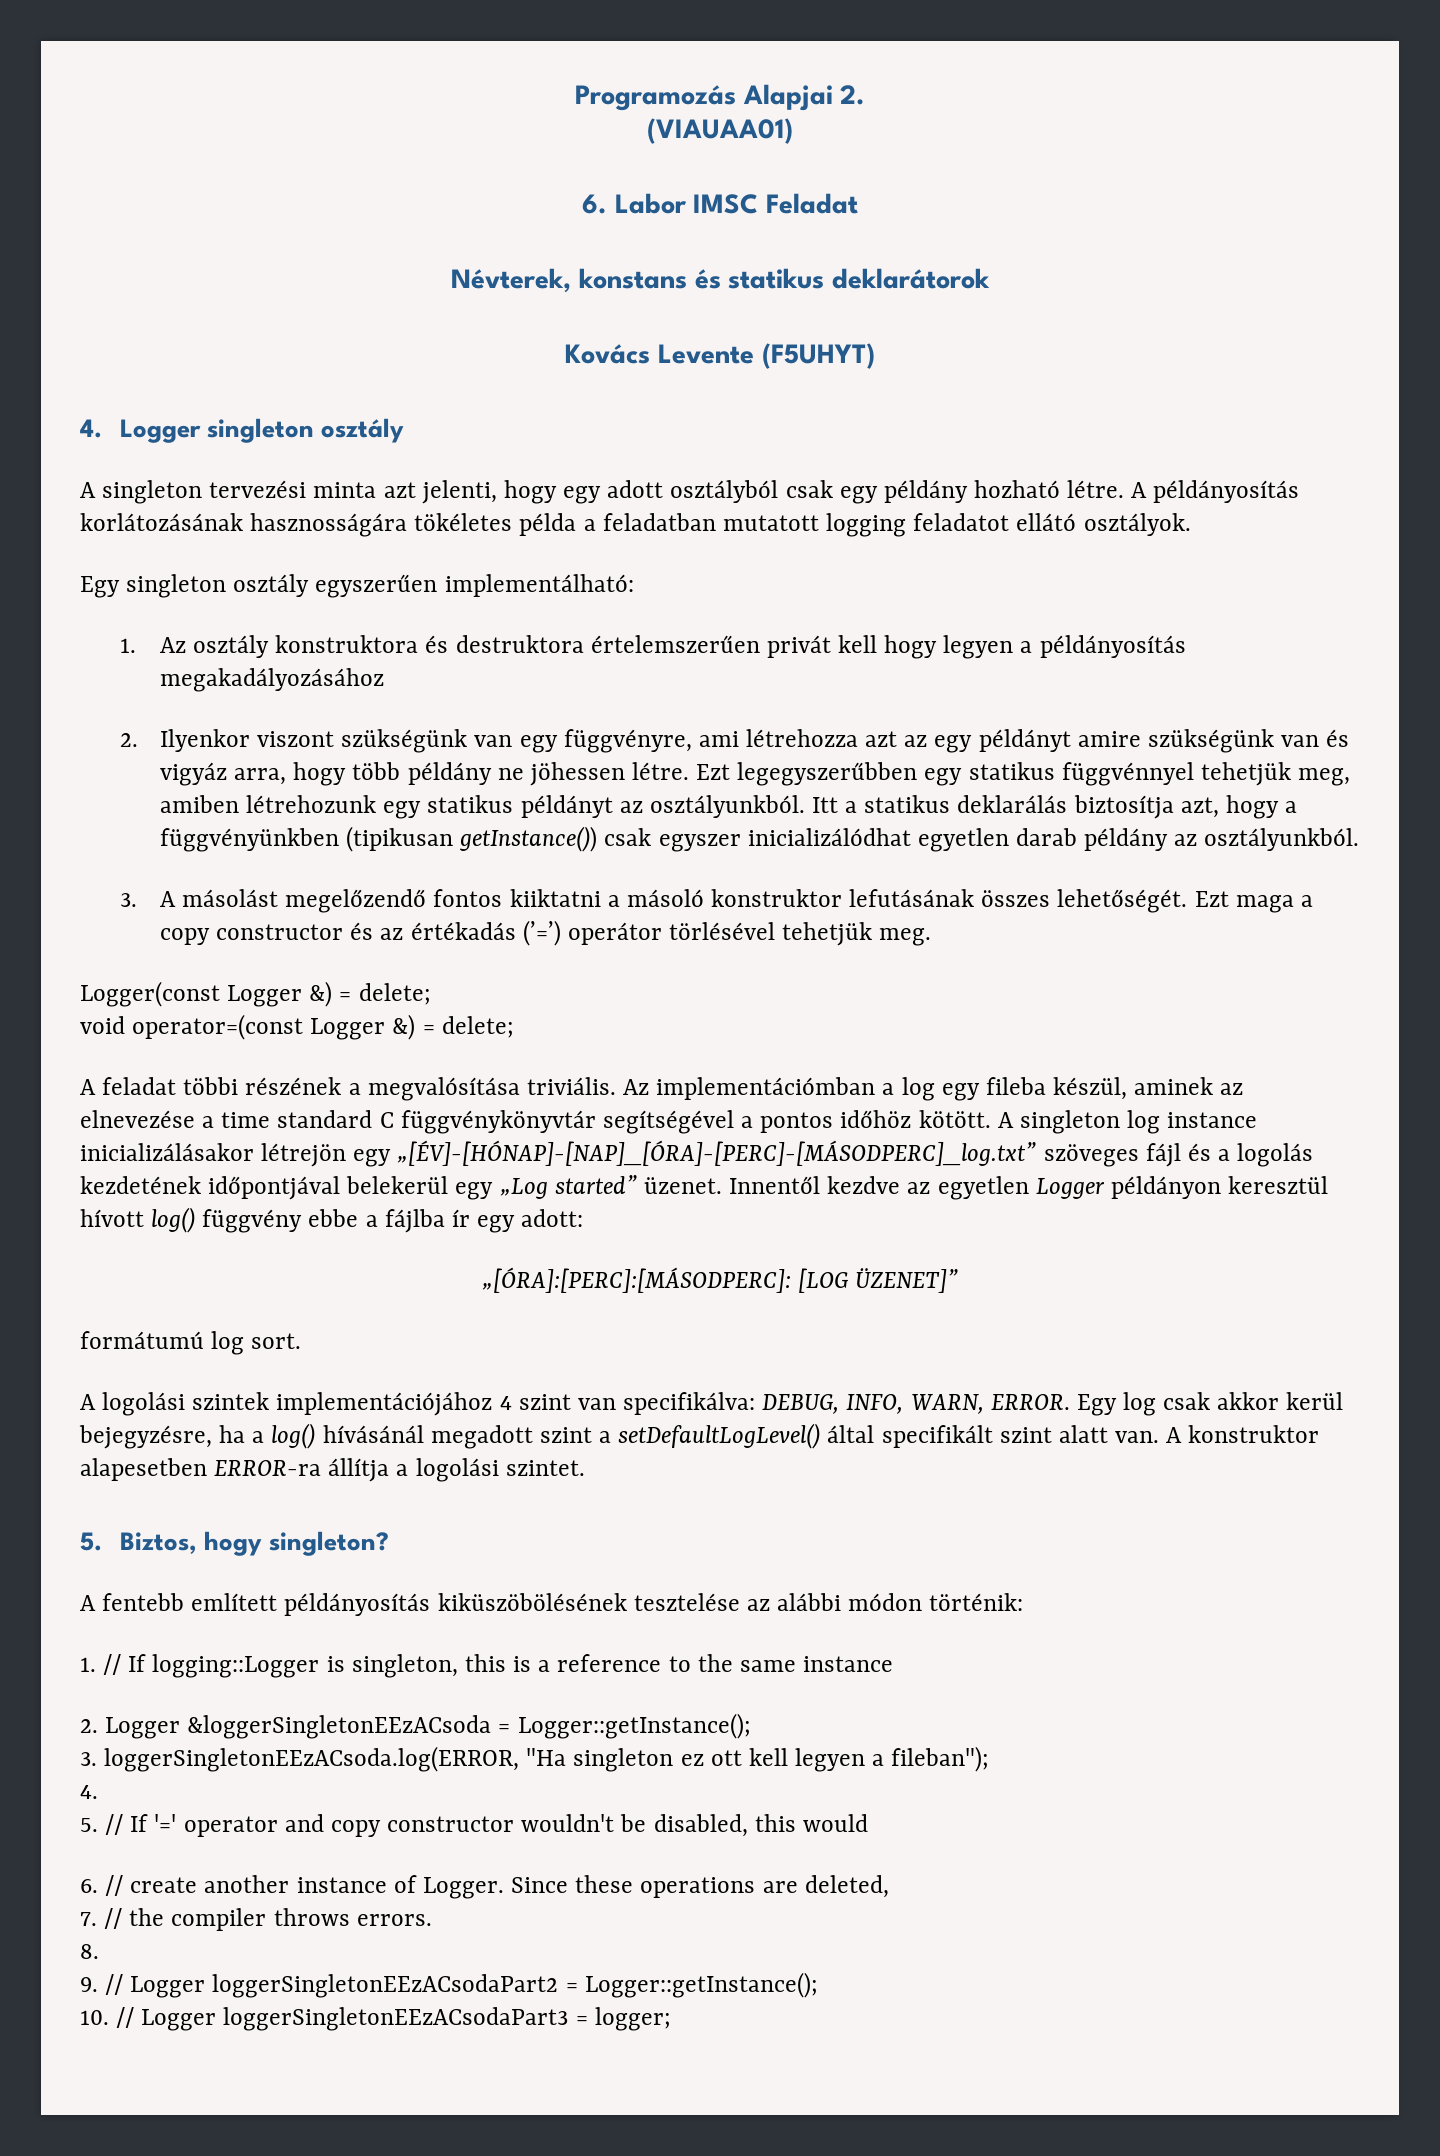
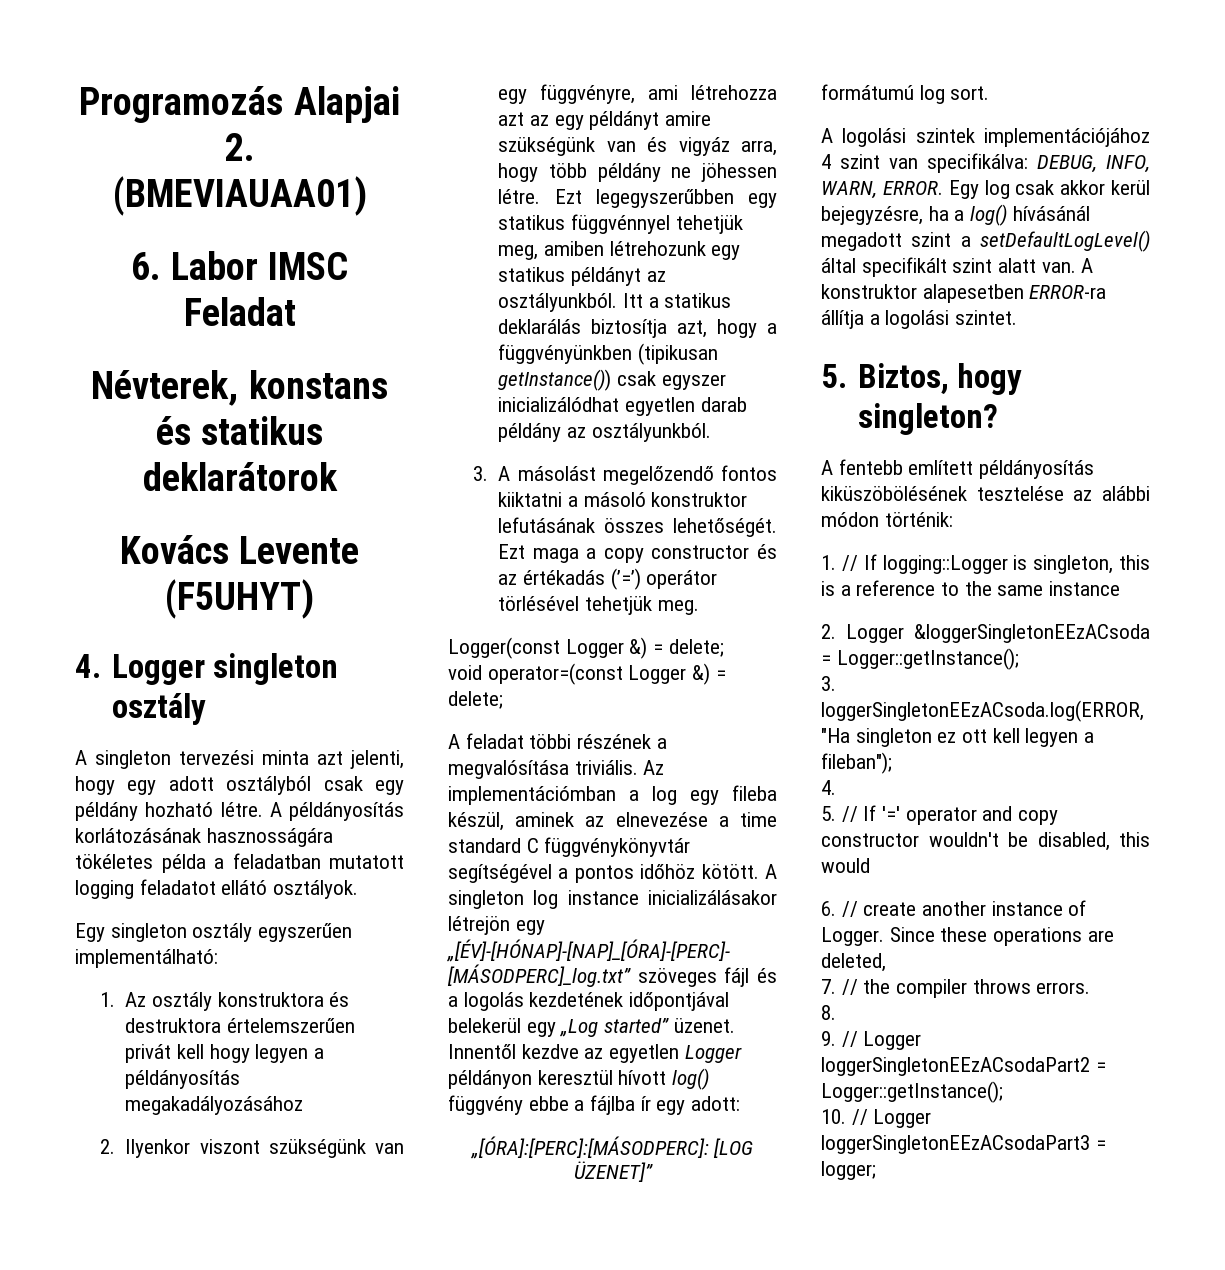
- (VIAUAA01)
+ (BMEVIAUAA01)

